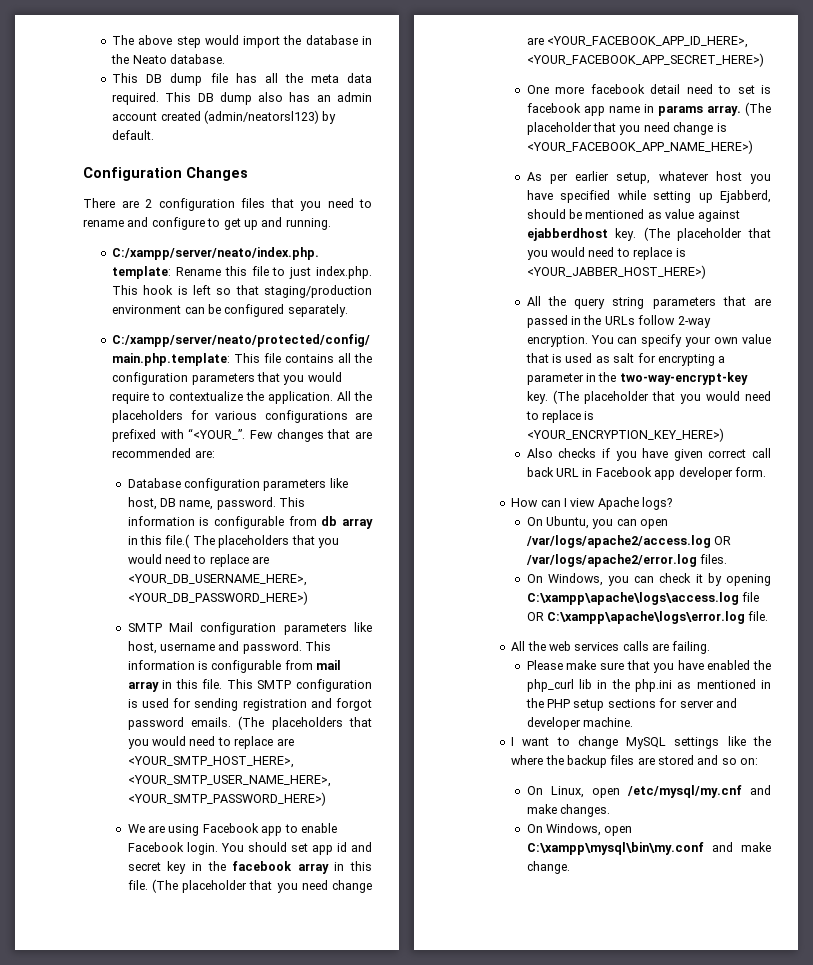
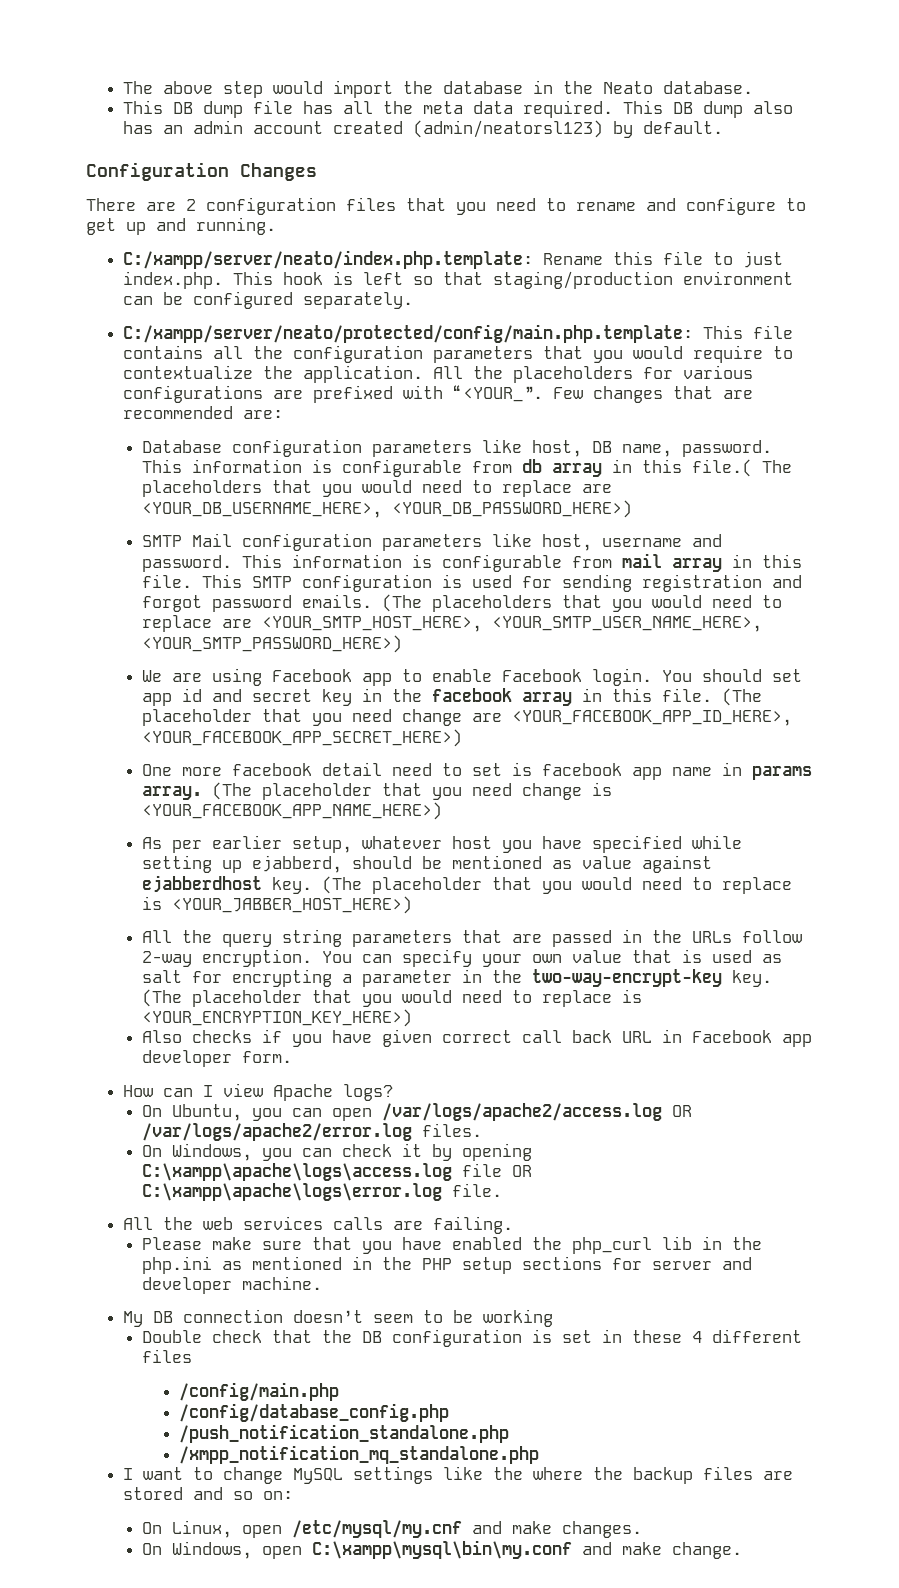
- As per earlier setup, whatever host you have specified while setting up Ejabberd, should be mentioned as value against ejabberdhost key.
+ As per earlier setup, whatever host you have specified while setting up ejabberd, should be mentioned as value against ejabberdhost key.
+ My DB connection doesn’t seem to be working
+ Double check that the DB configuration is set in these 4 different files
+ /config/main.php
+ /config/database_config.php
+ /push_notification_standalone.php
+ /xmpp_notification_mq_standalone.php

